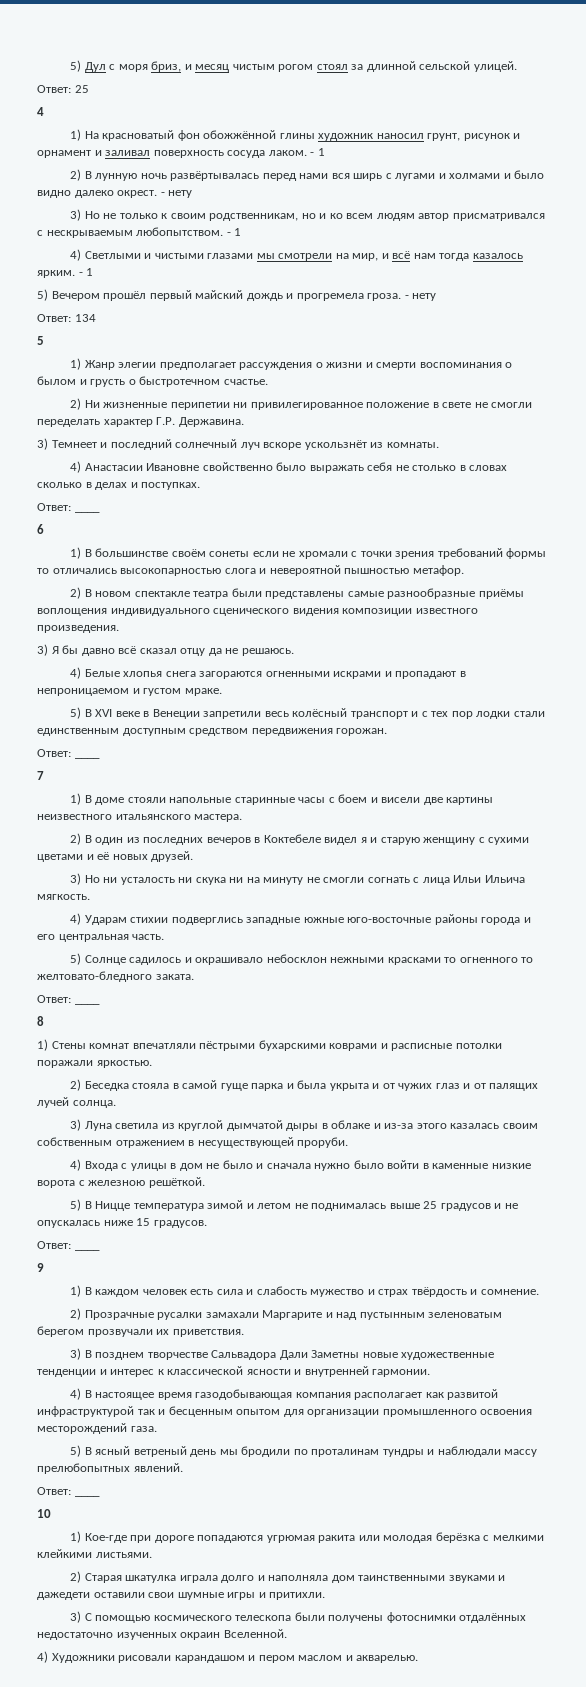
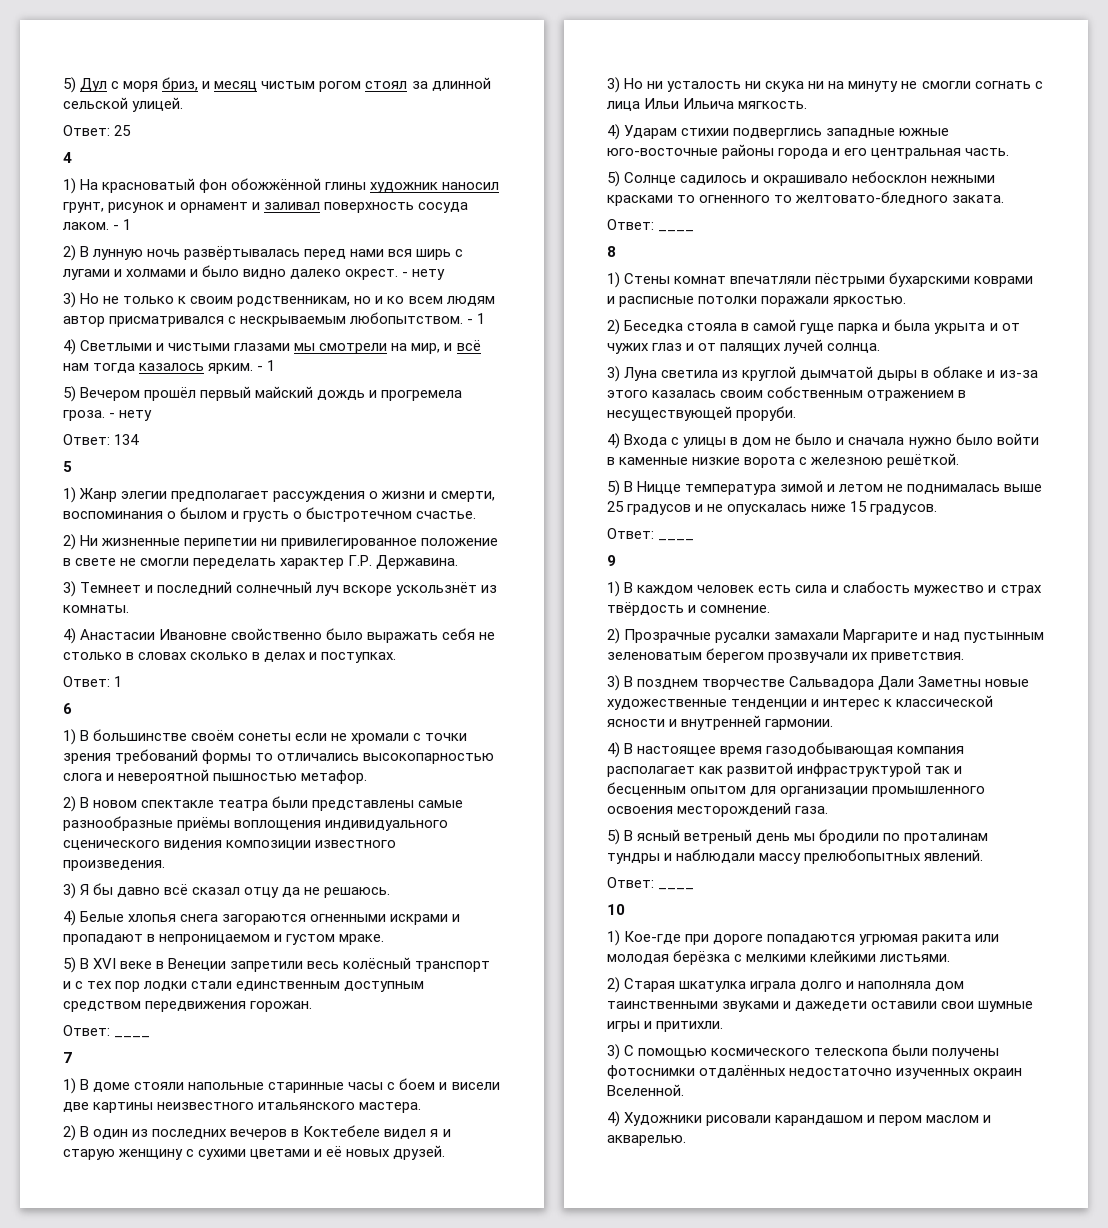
- 1) Жанр элегии предполагает рассуждения о жизни и смерти воспоминания о былом и грусть о быстротечном счастье.
+ 1) Жанр элегии предполагает рассуждения о жизни и смерти, воспоминания о былом и грусть о быстротечном счастье.
  4) Анастасии Ивановне свойственно было выражать себя не столько в словах сколько в делах и поступках.
- Ответ: ____
+ Ответ: 1

